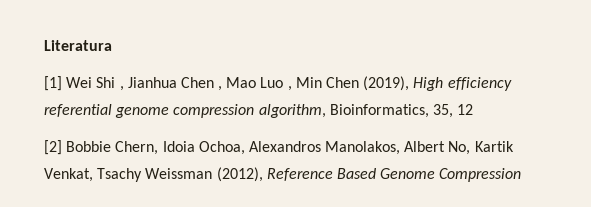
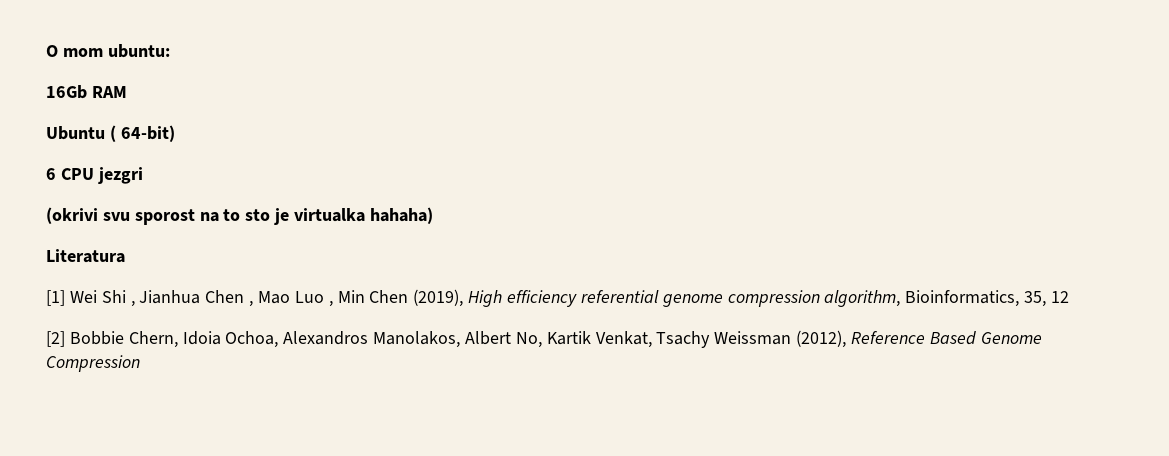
+ O mom ubuntu:
+ 16Gb RAM
+ Ubuntu ( 64-bit)
+ 6 CPU jezgri
+ (okrivi svu sporost na to sto je virtualka hahaha)

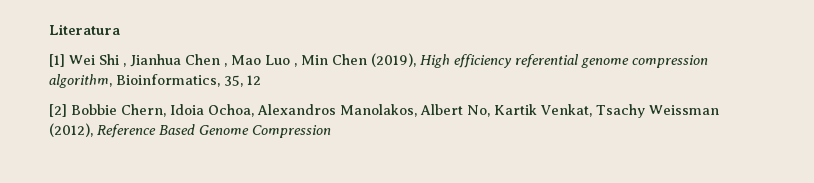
- O mom ubuntu:
- 16Gb RAM
- Ubuntu ( 64-bit)
- 6 CPU jezgri
- (okrivi svu sporost na to sto je virtualka hahaha)

